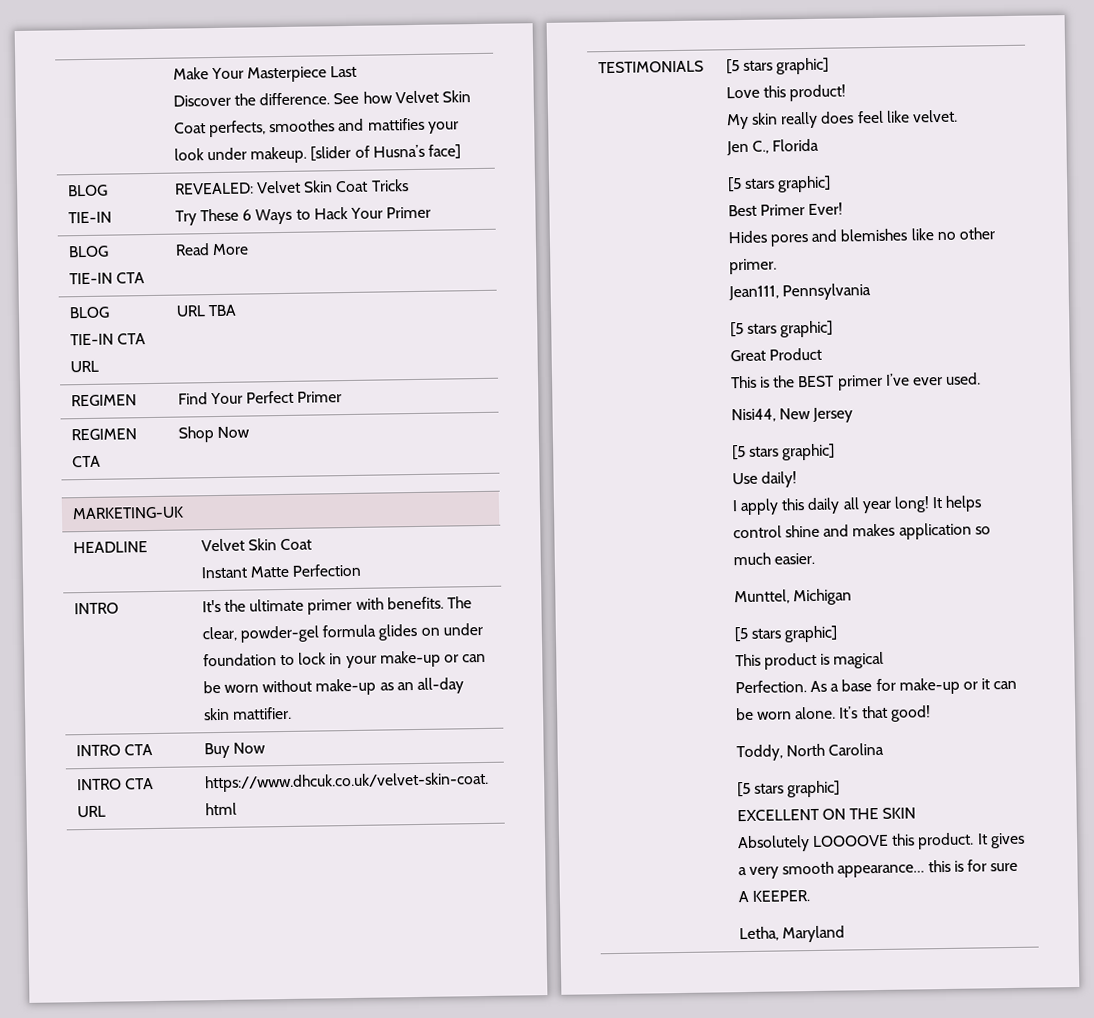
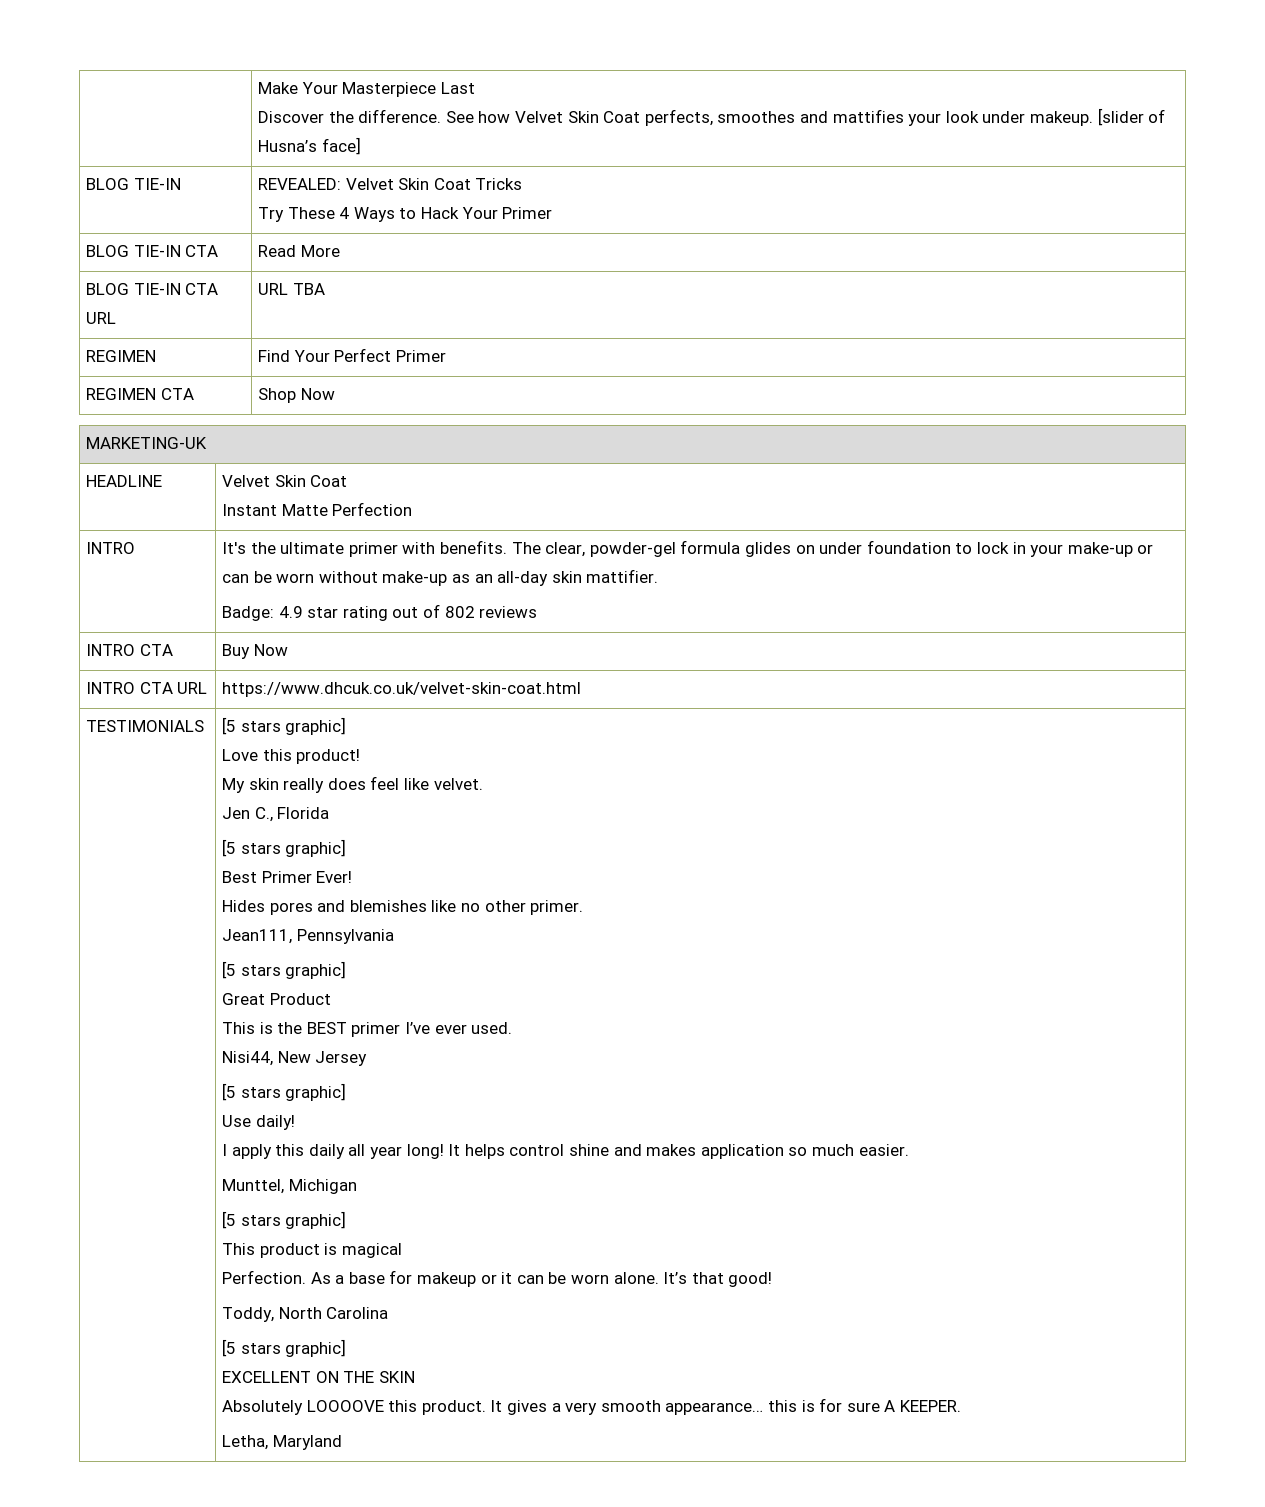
  BLOG TIE-IN | REVEALED: Velvet Skin Coat Tricks
- Try These 6 Ways to Hack Your Primer
+ Try These 4 Ways to Hack Your Primer
  INTRO | It's the ultimate primer with benefits. The clear, powder-gel formula glides on under foundation to lock in your make-up or can be worn without make-up as an all-day skin mattifier.
+ Badge: 4.9 star rating out of 802 reviews
- As a base for make-up or it can be worn alone.
+ As a base for makeup or it can be worn alone.

